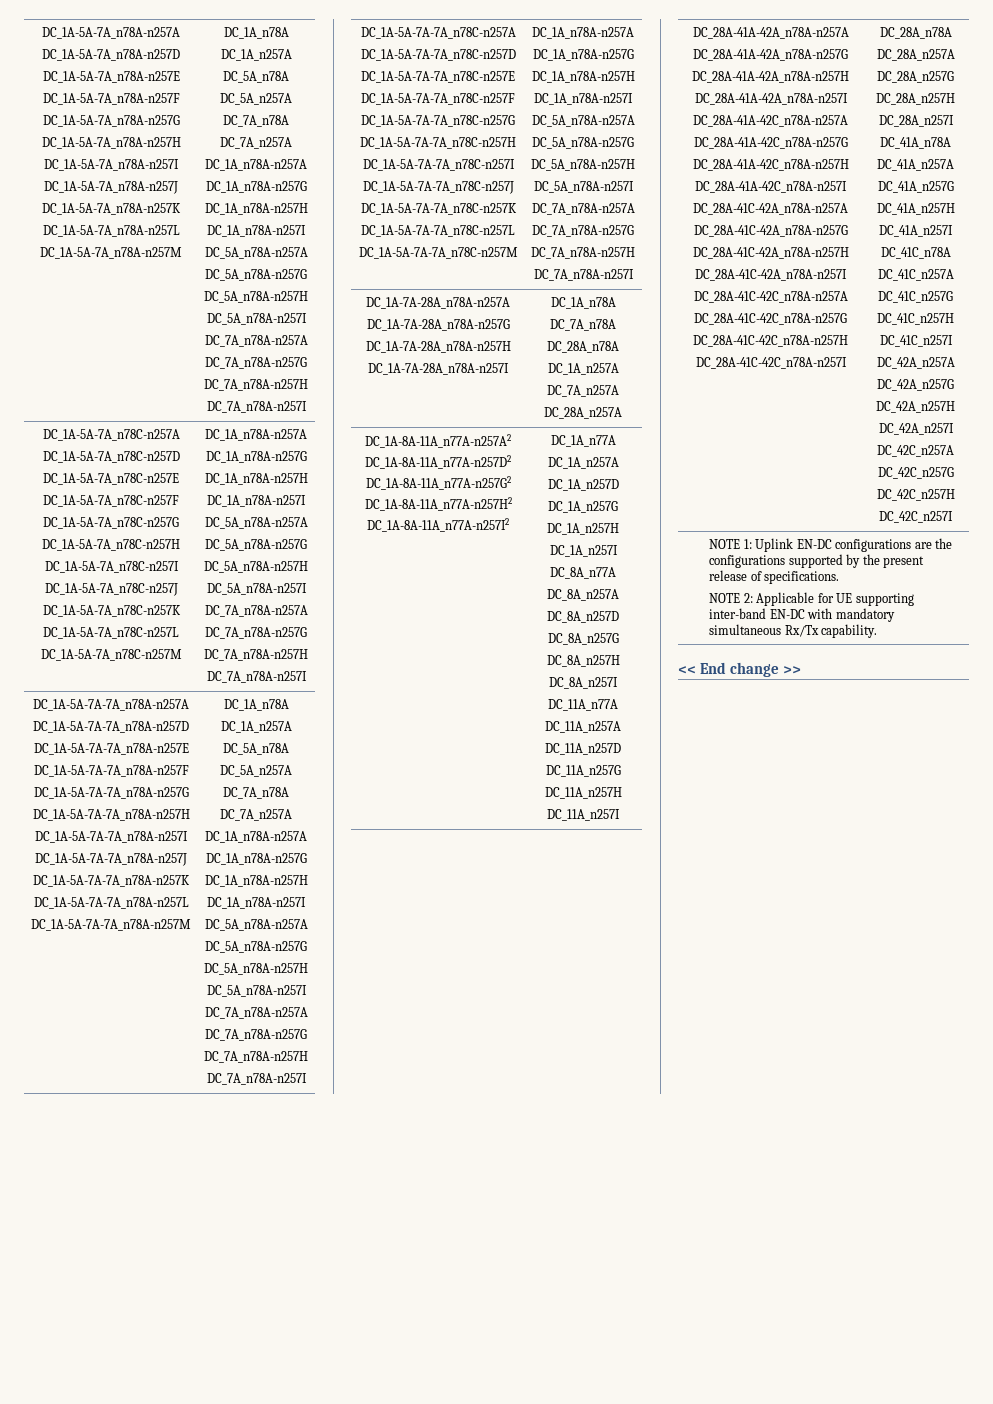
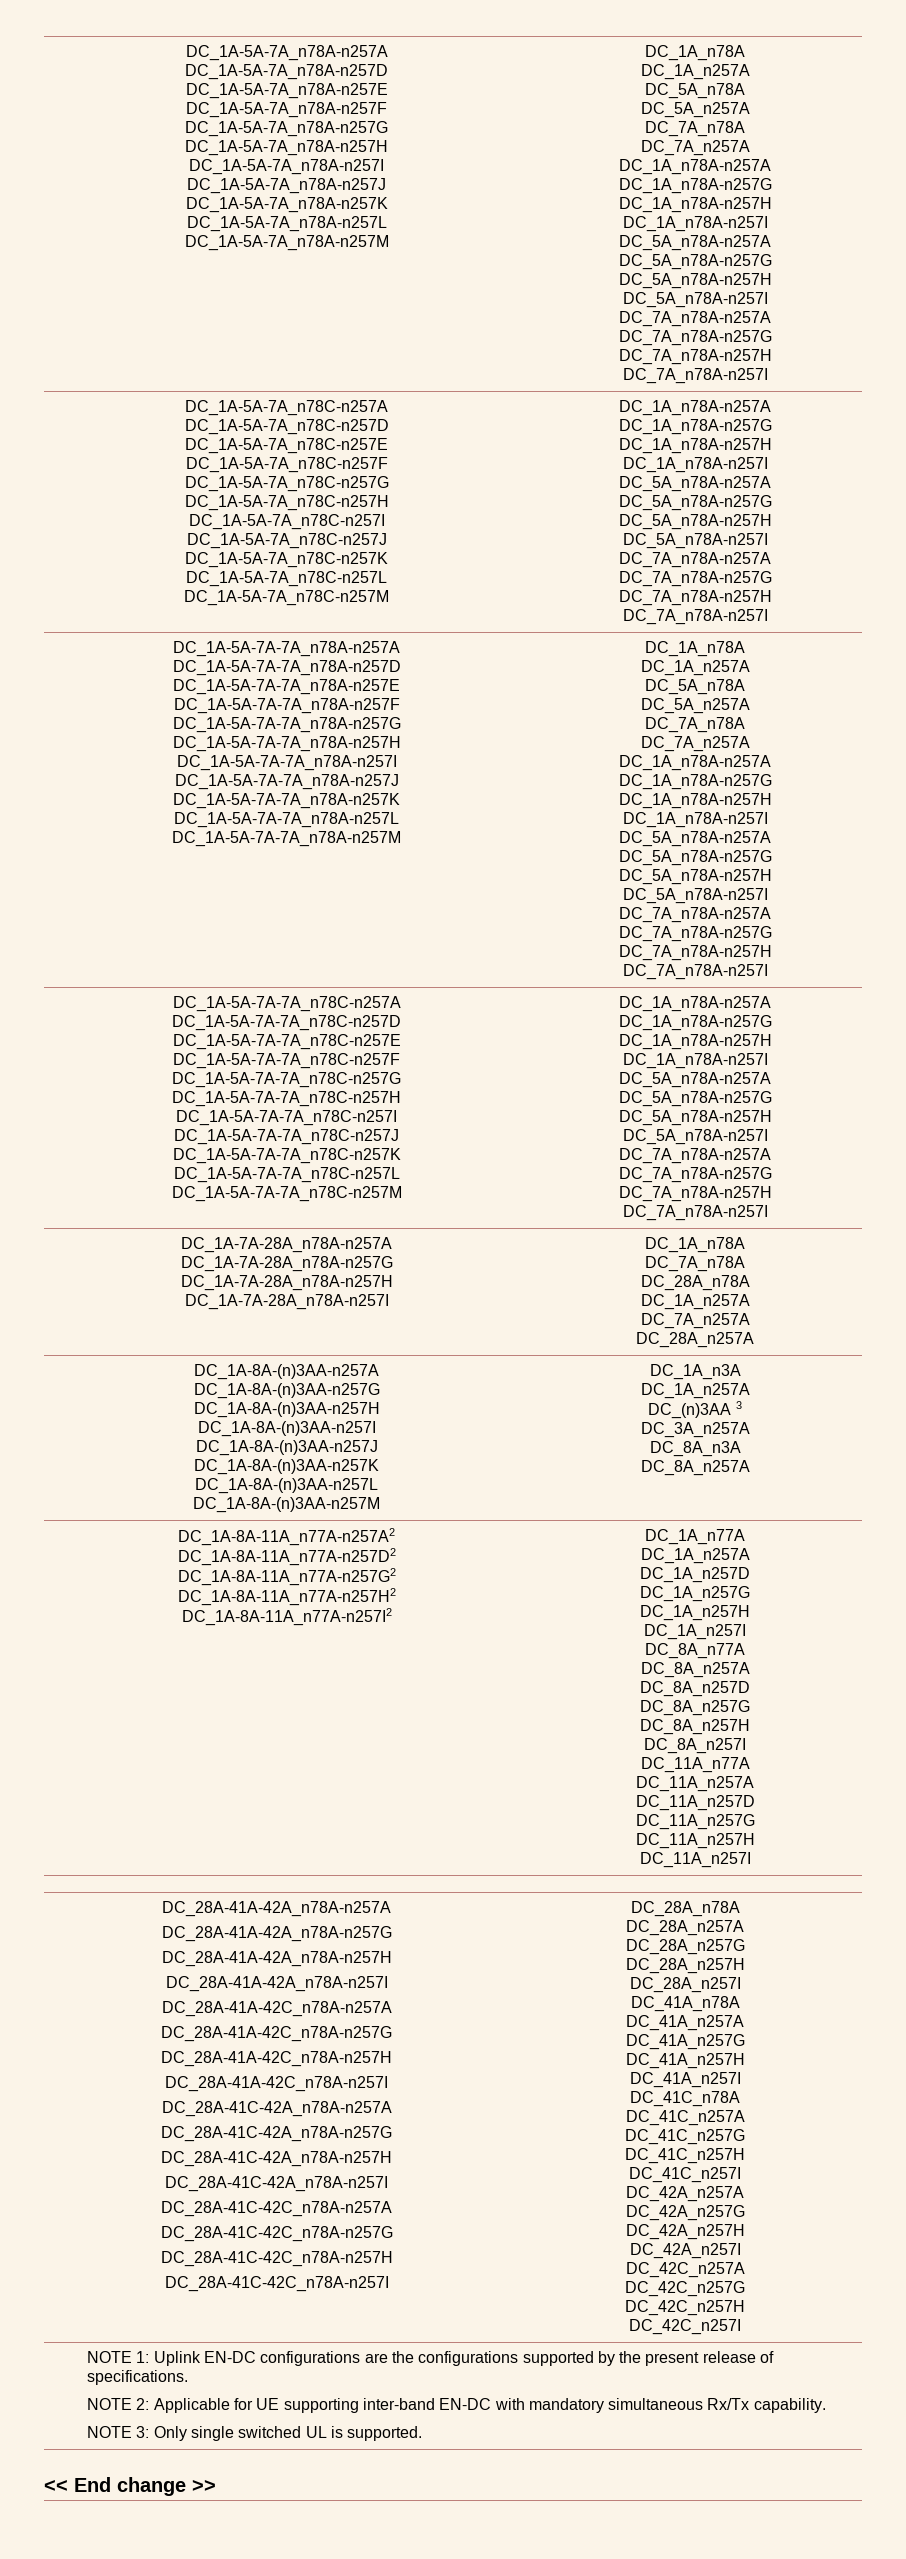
+ DC_1A-8A-(n)3AA-n257A
+ DC_1A-8A-(n)3AA-n257G
+ DC_1A-8A-(n)3AA-n257H
+ DC_1A-8A-(n)3AA-n257I
+ DC_1A-8A-(n)3AA-n257J
+ DC_1A-8A-(n)3AA-n257K
+ DC_1A-8A-(n)3AA-n257L
+ DC_1A-8A-(n)3AA-n257M | DC_1A_n3A
+ DC_1A_n257A
+ DC_(n)3AA 3
+ DC_3A_n257A
+ DC_8A_n3A
+ DC_8A_n257A
  NOTE 1: Uplink EN-DC configurations are the configurations supported by the present release of specifications.
  NOTE 2: Applicable for UE supporting inter-band EN-DC with mandatory simultaneous Rx/Tx capability.
+ NOTE 3: Only single switched UL is supported.

